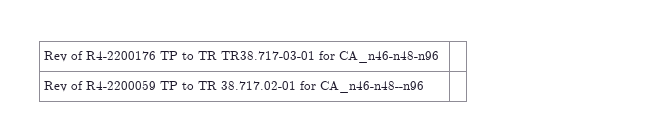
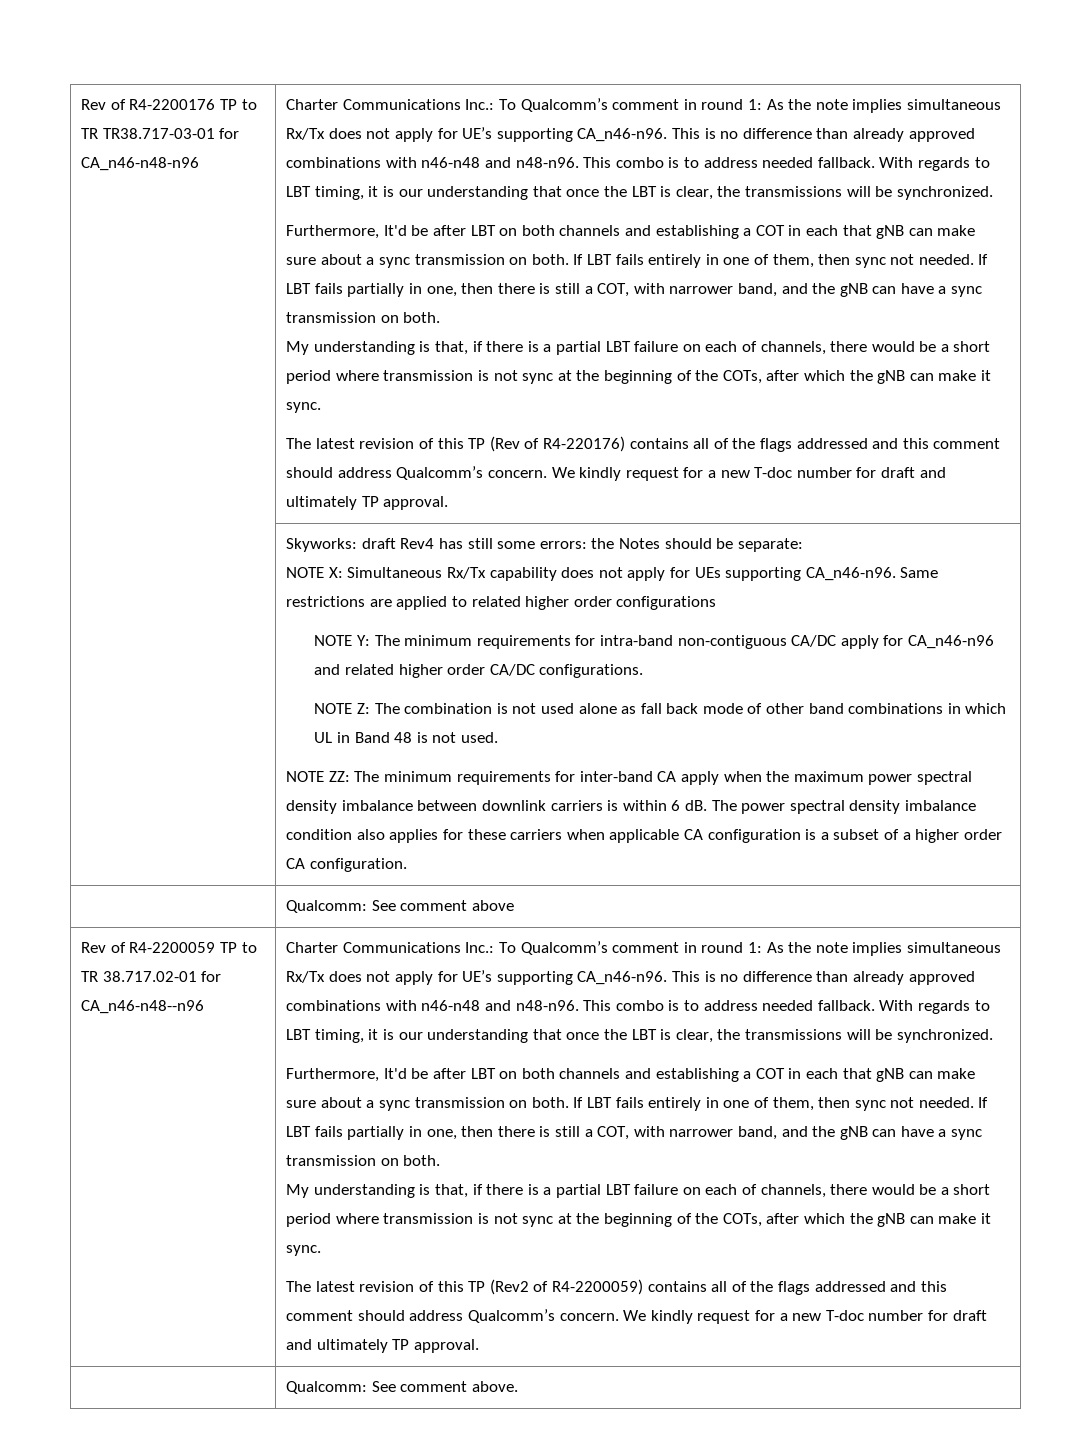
- Rev of R4-2200176 TP to TR TR38.717-03-01 for CA_n46-n48-n96
+ Rev of R4-2200176 TP to TR TR38.717-03-01 for CA_n46-n48-n96 | Charter Communications Inc.: To Qualcomm’s comment in round 1: As the note implies simultaneous Rx/Tx does not apply for UE’s supporting CA_n46-n96. This is no difference than already approved combinations with n46-n48 and n48-n96. This combo is to address needed fallback. With regards to LBT timing, it is our understanding that once the LBT is clear, the transmissions will be synchronized.
+ Furthermore, It'd be after LBT on both channels and establishing a COT in each that gNB can make sure about a sync transmission on both. If LBT fails entirely in one of them, then sync not needed. If LBT fails partially in one, then there is still a COT, with narrower band, and the gNB can have a sync transmission on both.
+ My understanding is that, if there is a partial LBT failure on each of channels, there would be a short period where transmission is not sync at the beginning of the COTs, after which the gNB can make it sync.
+ The latest revision of this TP (Rev of R4-220176) contains all of the flags addressed and this comment should address Qualcomm’s concern. We kindly request for a new T-doc number for draft and ultimately TP approval.
+ | Skyworks: draft Rev4 has still some errors: the Notes should be separate:
+ NOTE X: Simultaneous Rx/Tx capability does not apply for UEs supporting CA_n46-n96. Same restrictions are applied to related higher order configurations
+ NOTE Y: The minimum requirements for intra-band non-contiguous CA/DC apply for CA_n46-n96 and related higher order CA/DC configurations.
+ NOTE Z: The combination is not used alone as fall back mode of other band combinations in which UL in Band 48 is not used.
+ NOTE ZZ: The minimum requirements for inter-band CA apply when the maximum power spectral density imbalance between downlink carriers is within 6 dB. The power spectral density imbalance condition also applies for these carriers when applicable CA configuration is a subset of a higher order CA configuration.
+ | Qualcomm: See comment above
- Rev of R4-2200059 TP to TR 38.717.02-01 for CA_n46-n48--n96
+ Rev of R4-2200059 TP to TR 38.717.02-01 for CA_n46-n48--n96 | Charter Communications Inc.: To Qualcomm’s comment in round 1: As the note implies simultaneous Rx/Tx does not apply for UE’s supporting CA_n46-n96. This is no difference than already approved combinations with n46-n48 and n48-n96. This combo is to address needed fallback. With regards to LBT timing, it is our understanding that once the LBT is clear, the transmissions will be synchronized.
+ Furthermore, It'd be after LBT on both channels and establishing a COT in each that gNB can make sure about a sync transmission on both. If LBT fails entirely in one of them, then sync not needed. If LBT fails partially in one, then there is still a COT, with narrower band, and the gNB can have a sync transmission on both.
+ My understanding is that, if there is a partial LBT failure on each of channels, there would be a short period where transmission is not sync at the beginning of the COTs, after which the gNB can make it sync.
+ The latest revision of this TP (Rev2 of R4-2200059) contains all of the flags addressed and this comment should address Qualcomm’s concern. We kindly request for a new T-doc number for draft and ultimately TP approval.
+ | Qualcomm: See comment above.

